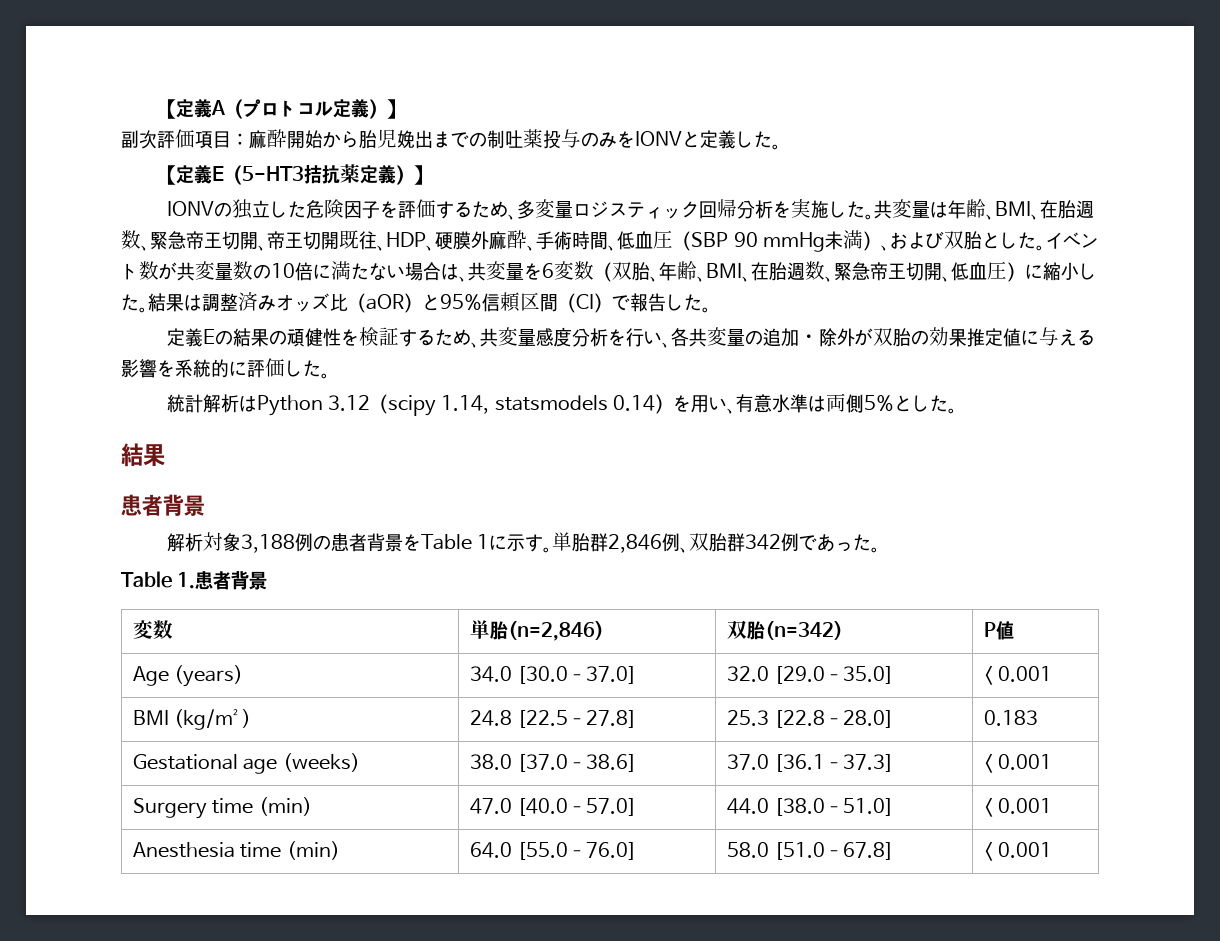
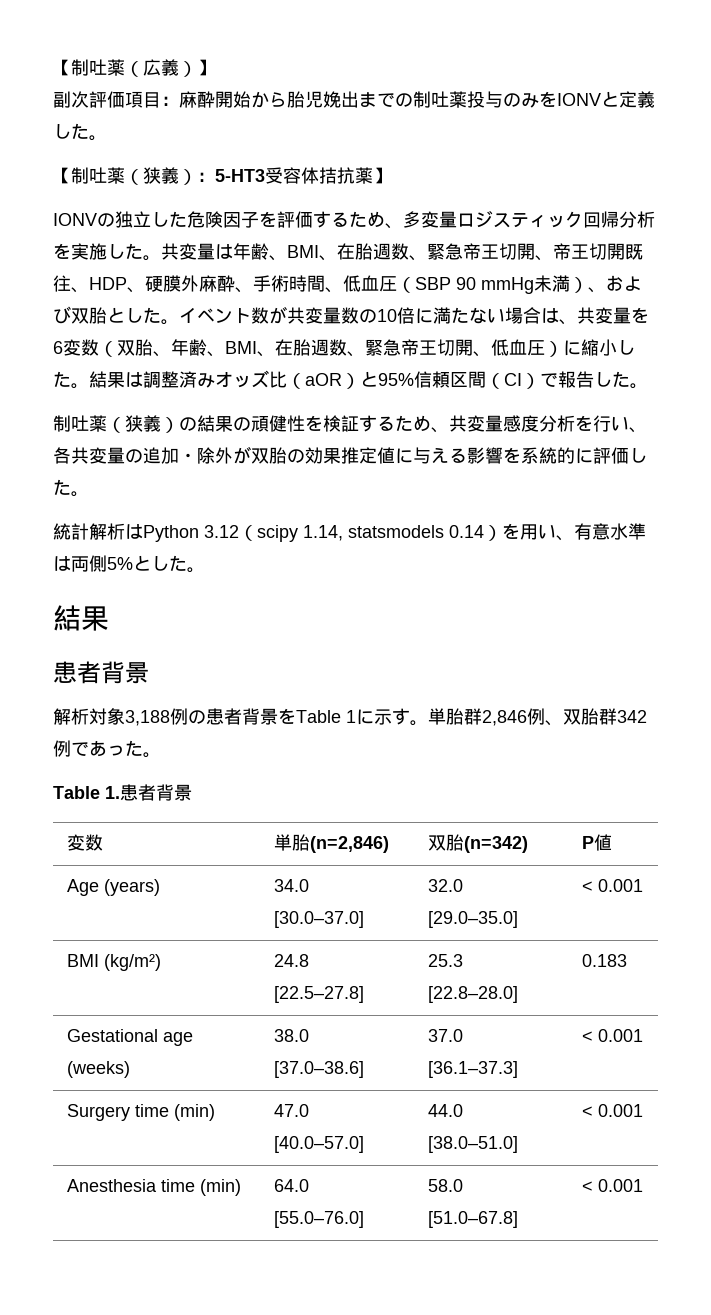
- 【定義A（プロトコル定義）】
+ 【制吐薬（広義）】
- 【定義E（5-HT3拮抗薬定義）】
+ 【制吐薬（狭義）：5-HT3受容体拮抗薬】
- 定義Eの結果の頑健性を検証するため、共変量感度分析を行い、各共変量の追加・除外が双胎の効果推定値に与える影響を系統的に評価した。
+ 制吐薬（狭義）の結果の頑健性を検証するため、共変量感度分析を行い、各共変量の追加・除外が双胎の効果推定値に与える影響を系統的に評価した。

